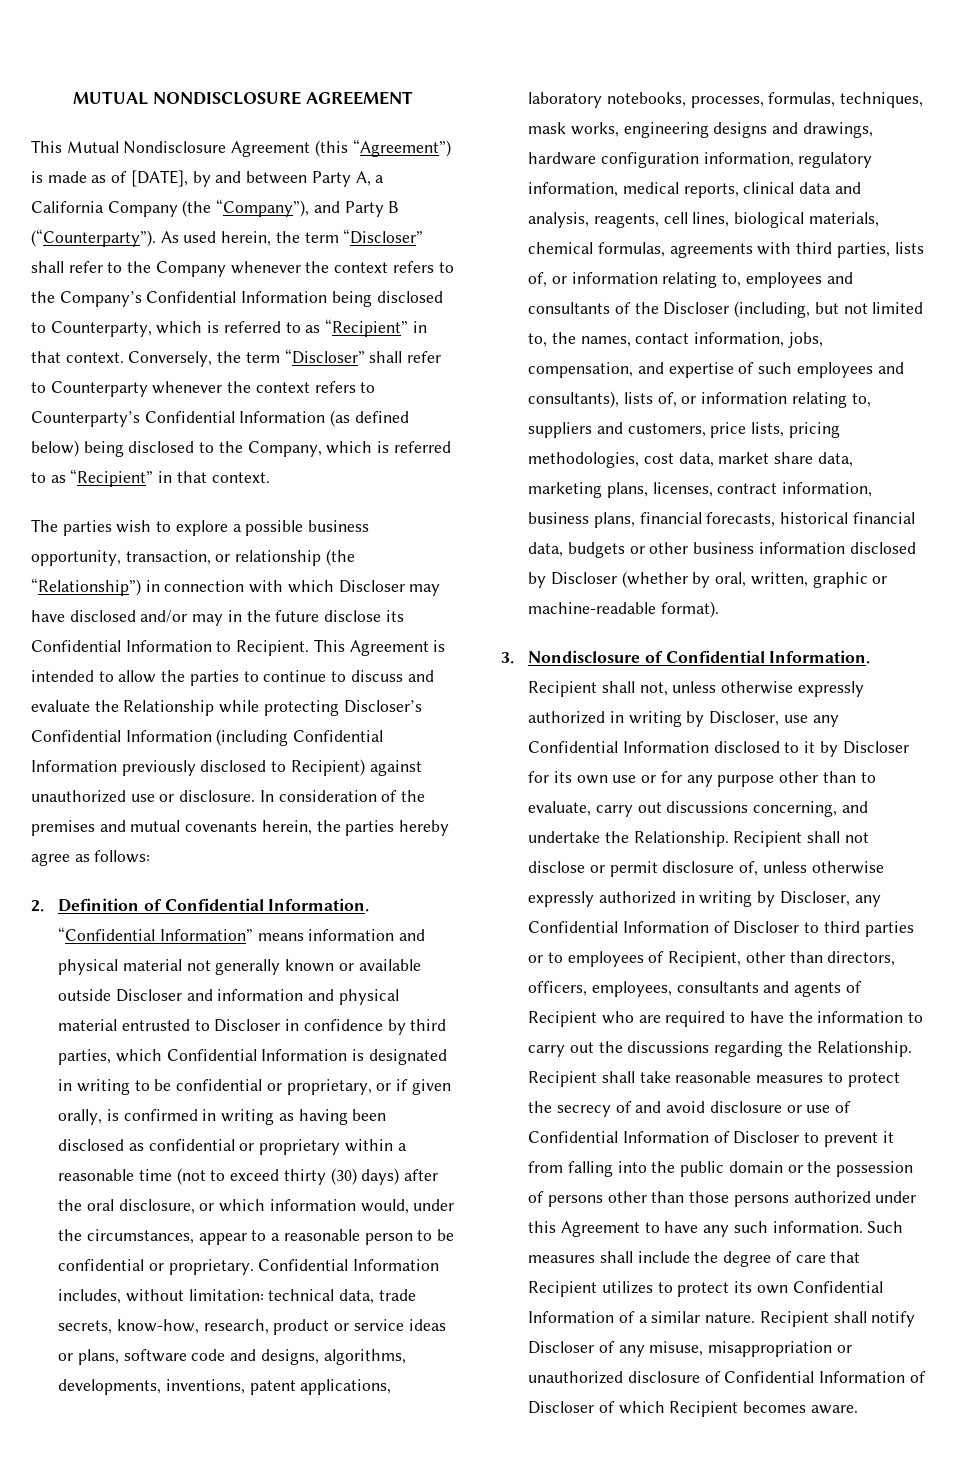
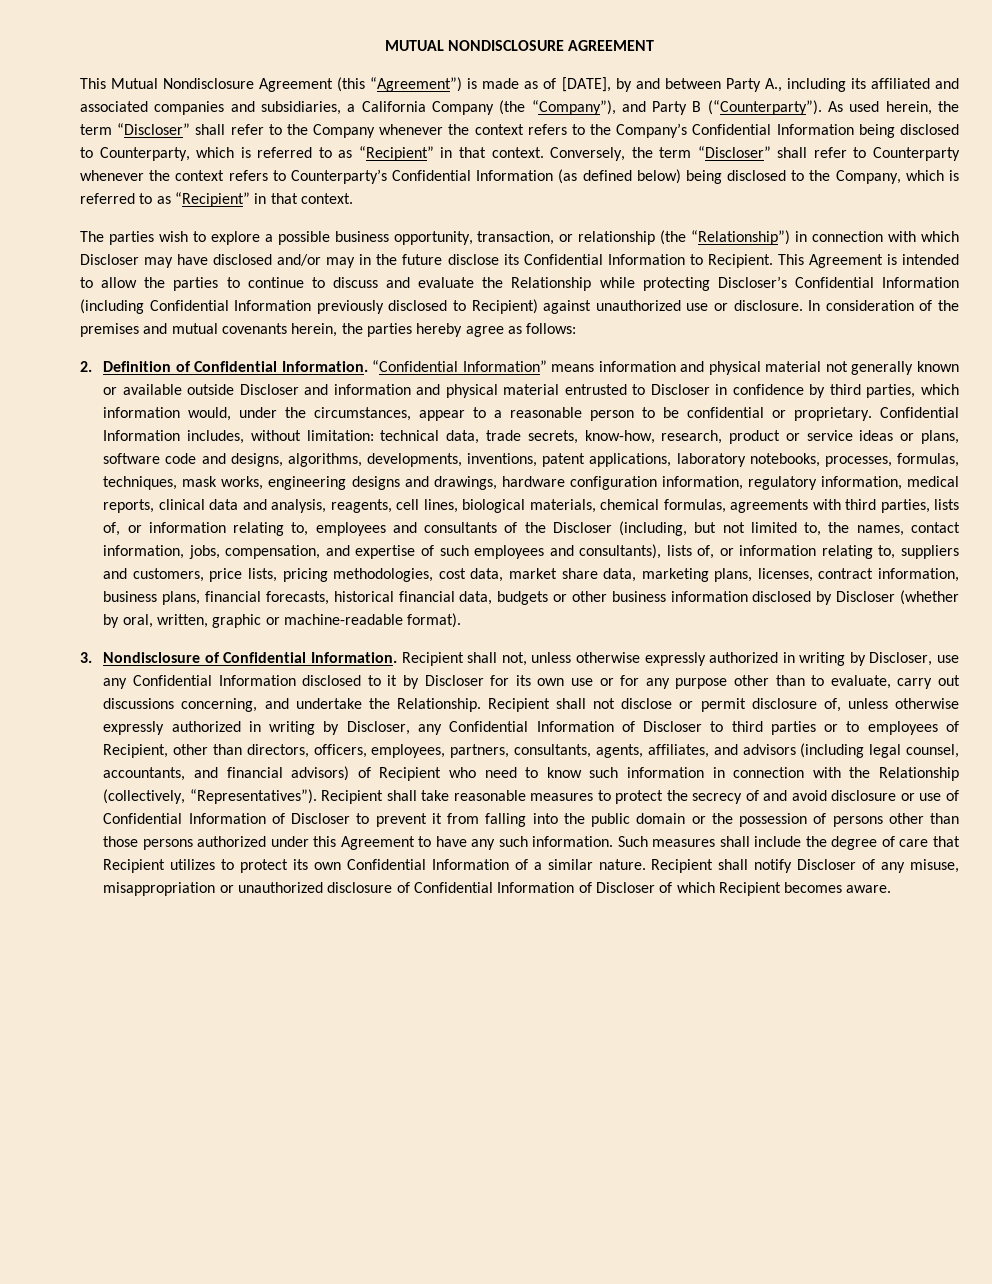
- This Mutual Nondisclosure Agreement (this “Agreement”) is made as of [DATE], by and between Party A, a California Company (the “Company”), and Party B (“Counterparty”).
+ This Mutual Nondisclosure Agreement (this “Agreement”) is made as of [DATE], by and between Party A., including its affiliated and associated companies and subsidiaries, a California Company (the “Company”), and Party B (“Counterparty”).
- “Confidential Information” means information and physical material not generally known or available outside Discloser and information and physical material entrusted to Discloser in confidence by third parties, which Confidential Information is designated in writing to be confidential or proprietary, or if given orally, is confirmed in writing as having been disclosed as confidential or proprietary within a reasonable time (not to exceed thirty (30) days) after the oral disclosure, or which information would, under the circumstances, appear to a reasonable person to be confidential or proprietary.
+ “Confidential Information” means information and physical material not generally known or available outside Discloser and information and physical material entrusted to Discloser in confidence by third parties, which information would, under the circumstances, appear to a reasonable person to be confidential or proprietary.
- Recipient shall not disclose or permit disclosure of, unless otherwise expressly authorized in writing by Discloser, any Confidential Information of Discloser to third parties or to employees of Recipient, other than directors, officers, employees, consultants and agents of Recipient who are required to have the information to carry out the discussions regarding the Relationship.
+ Recipient shall not disclose or permit disclosure of, unless otherwise expressly authorized in writing by Discloser, any Confidential Information of Discloser to third parties or to employees of Recipient, other than directors, officers, employees, partners, consultants, agents, affiliates, and advisors (including legal counsel, accountants, and financial advisors) of Recipient who need to know such information in connection with the Relationship (collectively, “Representatives”).

